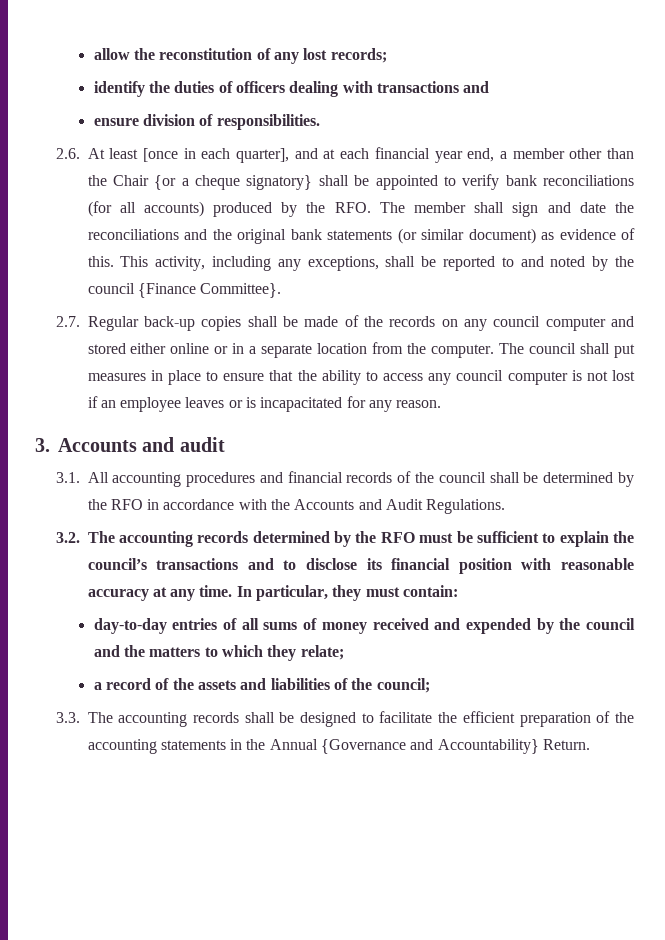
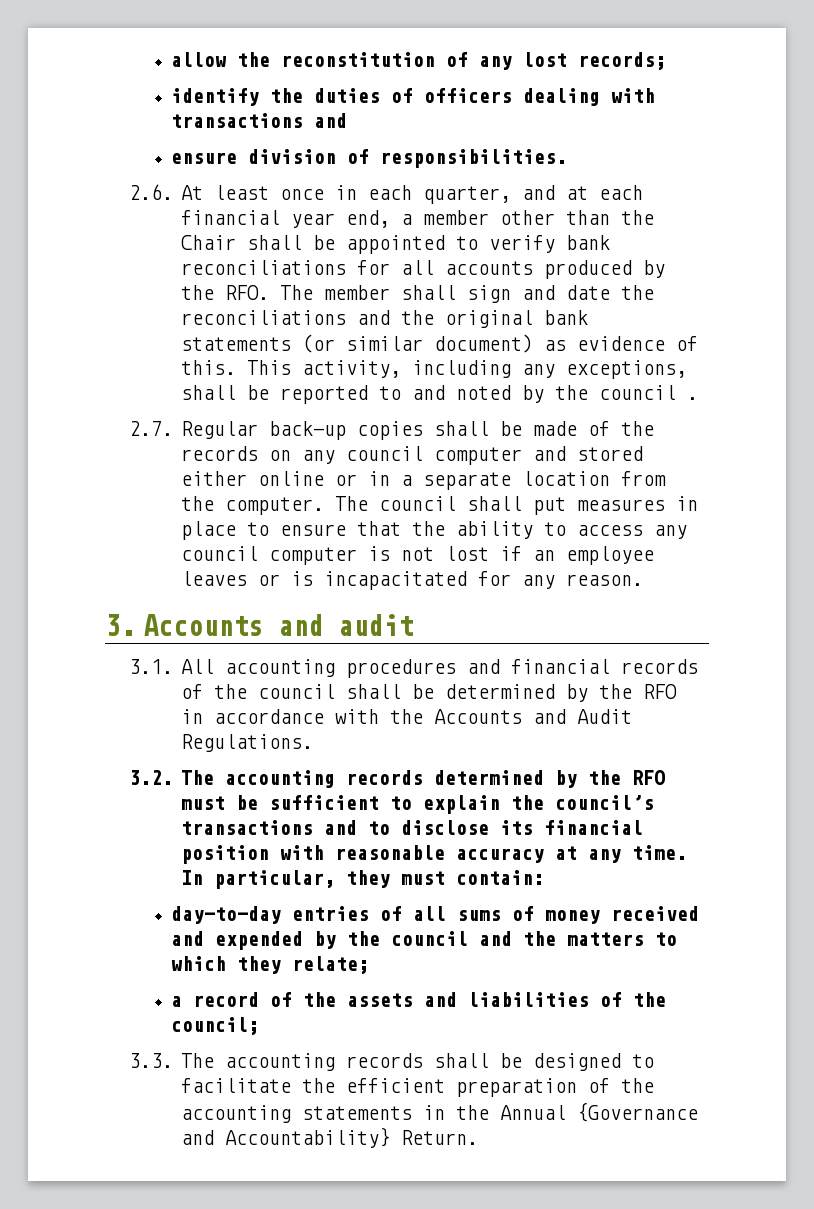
- 2.6. At least [once in each quarter], and at each financial year end, a member other than the Chair {or a cheque signatory} shall be appointed to verify bank reconciliations (for all accounts) produced by the RFO. The member shall sign and date the reconciliations and the original bank statements (or similar document) as evidence of this.
+ 2.6. At least once in each quarter, and at each financial year end, a member other than the Chair shall be appointed to verify bank reconciliations for all accounts produced by the RFO. The member shall sign and date the reconciliations and the original bank statements (or similar document) as evidence of this.
- This activity, including any exceptions, shall be reported to and noted by the council {Finance Committee}.
+ This activity, including any exceptions, shall be reported to and noted by the council .

